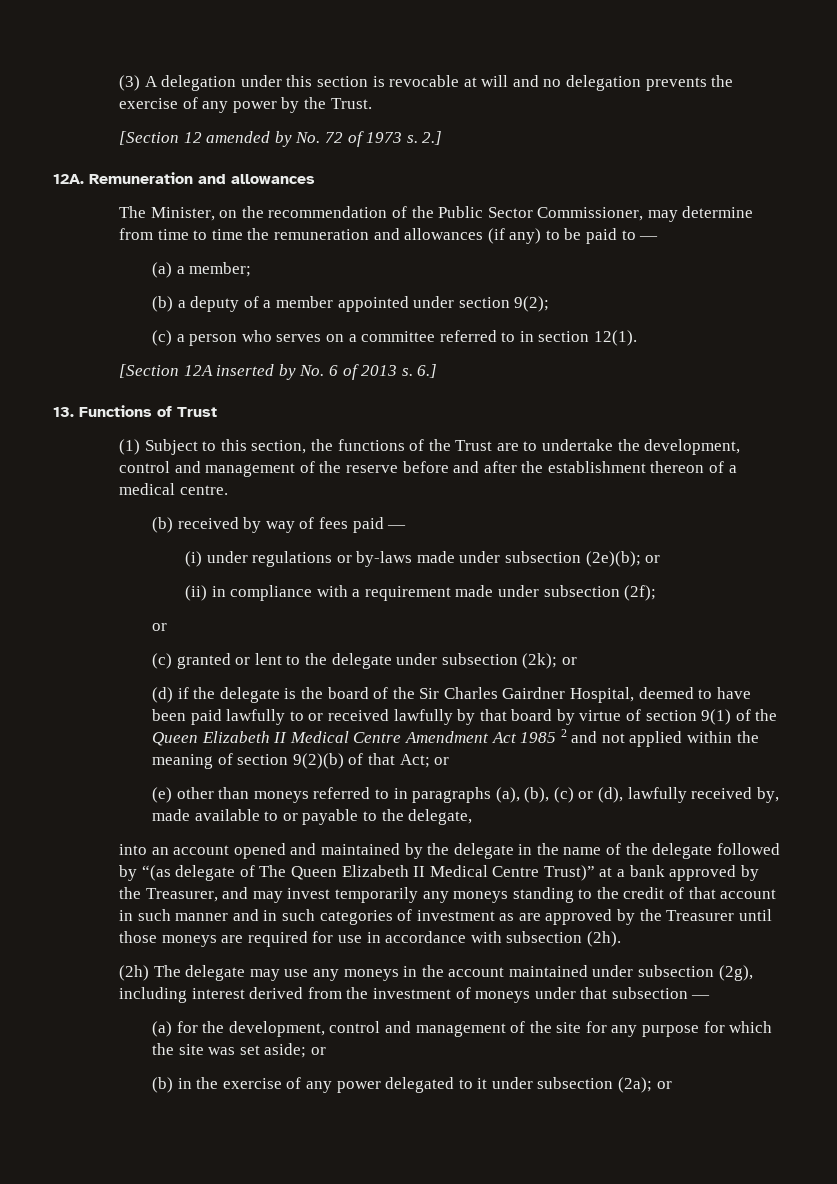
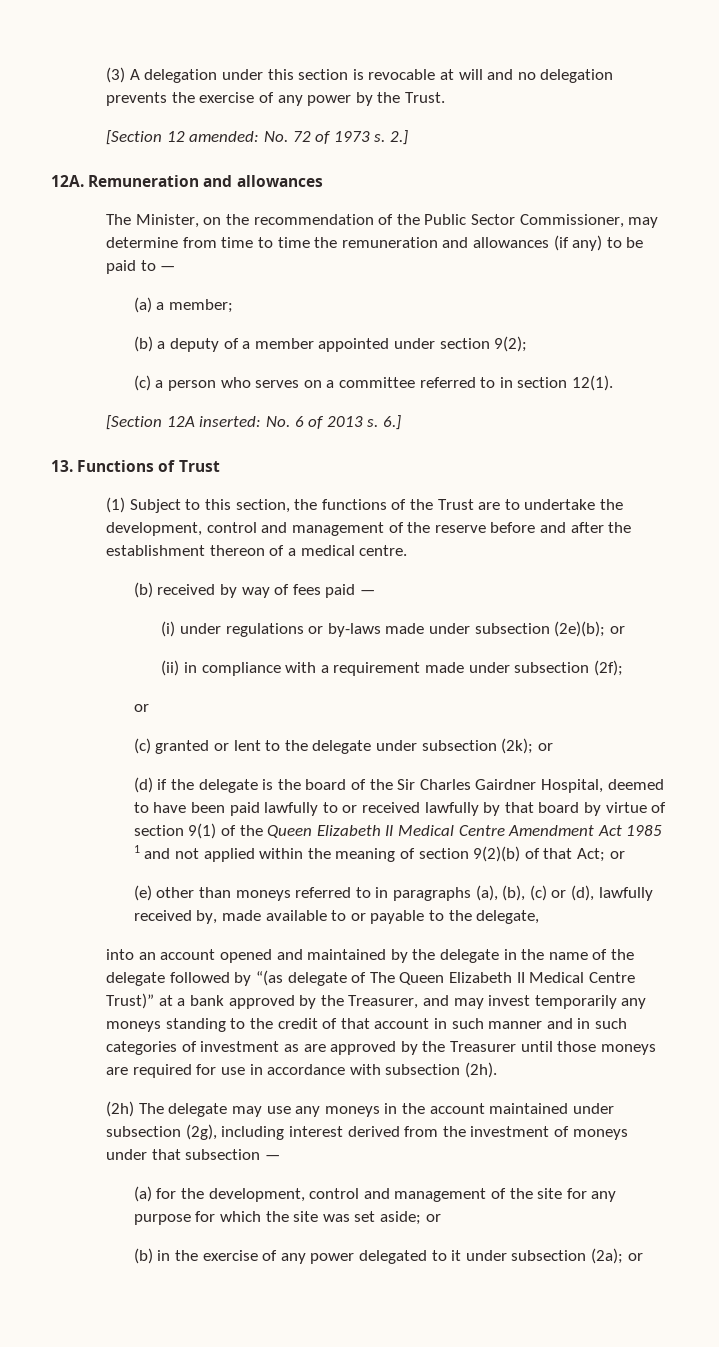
- [Section 12 amended by No. 72 of 1973 s.
+ [Section 12 amended: No. 72 of 1973 s.
- [Section 12A inserted by No. 6 of 2013 s.
+ [Section 12A inserted: No. 6 of 2013 s.
- (d) if the delegate is the board of the Sir Charles Gairdner Hospital, deemed to have been paid lawfully to or received lawfully by that board by virtue of section 9(1) of the Queen Elizabeth II Medical Centre Amendment Act 1985 2 and not applied within the meaning of section 9(2)(b) of that Act; or
+ (d) if the delegate is the board of the Sir Charles Gairdner Hospital, deemed to have been paid lawfully to or received lawfully by that board by virtue of section 9(1) of the Queen Elizabeth II Medical Centre Amendment Act 1985 1 and not applied within the meaning of section 9(2)(b) of that Act; or

